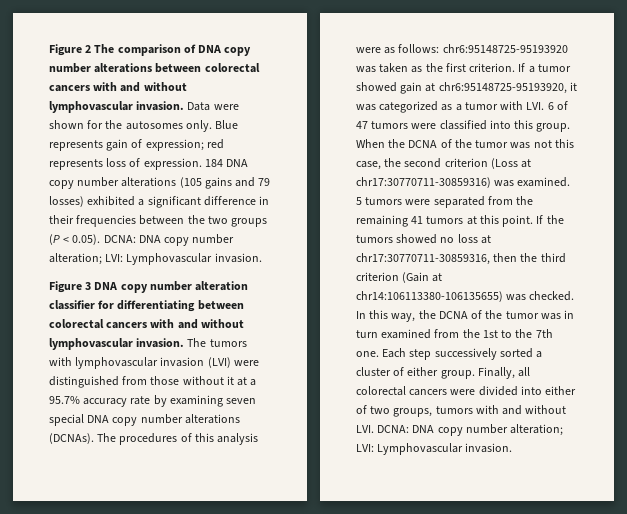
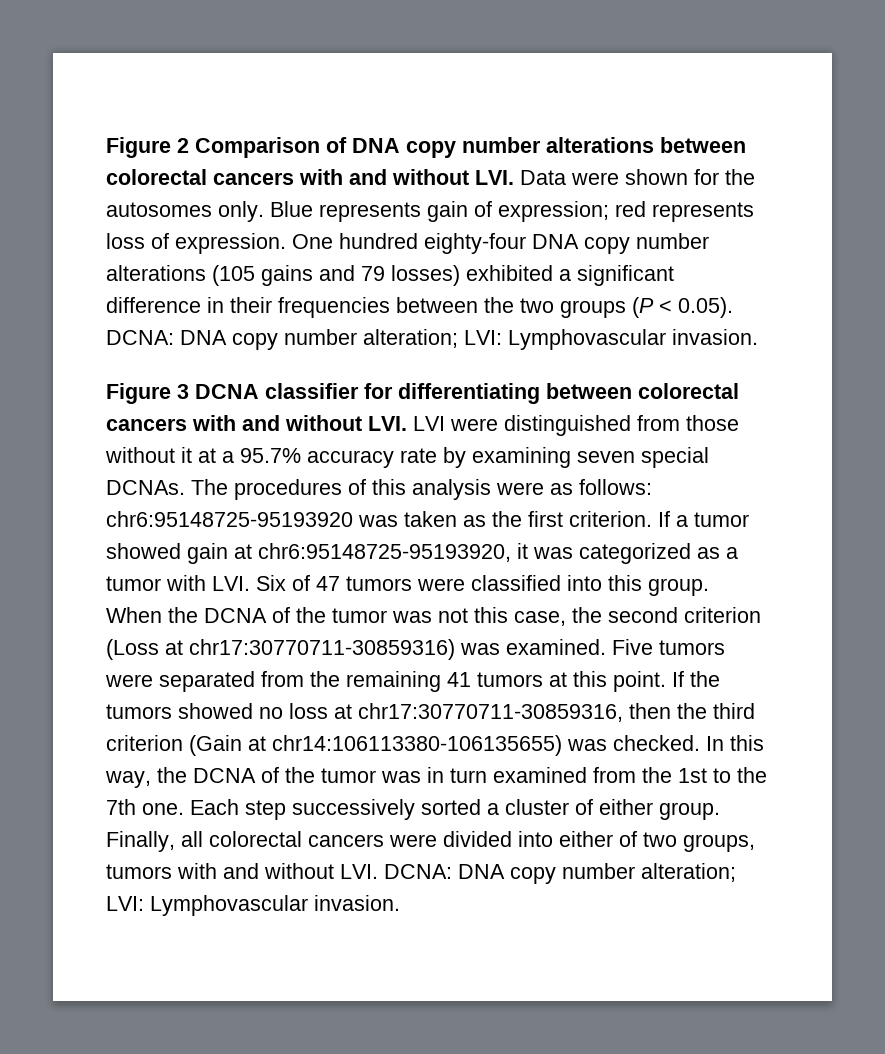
- Figure 2 The comparison of DNA copy number alterations between colorectal cancers with and without lymphovascular invasion. Data were shown for the autosomes only.
+ Figure 2 Comparison of DNA copy number alterations between colorectal cancers with and without LVI. Data were shown for the autosomes only.
- 184 DNA copy number alterations (105 gains and 79 losses) exhibited a significant difference in their frequencies between the two groups (P < 0.05). DCNA: DNA copy number alteration; LVI: Lymphovascular invasion.
+ One hundred eighty-four DNA copy number alterations (105 gains and 79 losses) exhibited a significant difference in their frequencies between the two groups (P < 0.05). DCNA: DNA copy number alteration; LVI: Lymphovascular invasion.
- Figure 3 DNA copy number alteration classifier for differentiating between colorectal cancers with and without lymphovascular invasion. The tumors with lymphovascular invasion (LVI) were distinguished from those without it at a 95.7% accuracy rate by examining seven special DNA copy number alterations (DCNAs).
+ Figure 3 DCNA classifier for differentiating between colorectal cancers with and without LVI. LVI were distinguished from those without it at a 95.7% accuracy rate by examining seven special DCNAs.
- If a tumor showed gain at chr6:95148725-95193920, it was categorized as a tumor with LVI. 6 of 47 tumors were classified into this group.
+ If a tumor showed gain at chr6:95148725-95193920, it was categorized as a tumor with LVI. Six of 47 tumors were classified into this group.
- 5 tumors were separated from the remaining 41 tumors at this point.
+ Five tumors were separated from the remaining 41 tumors at this point.

